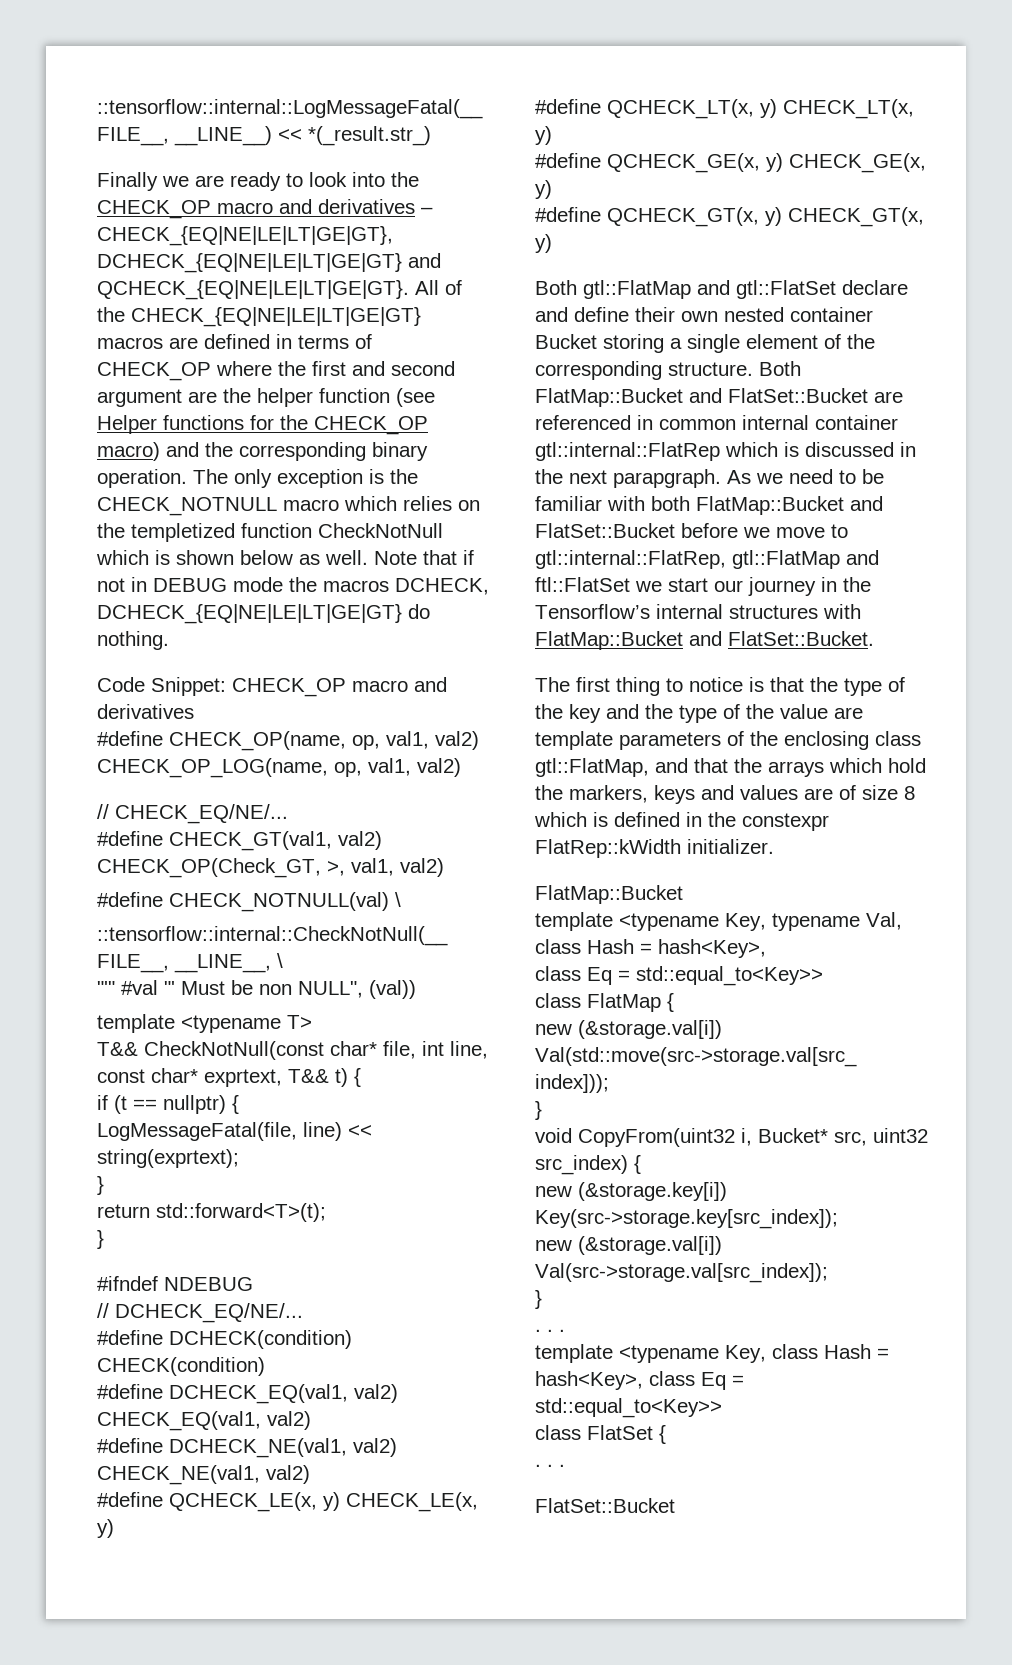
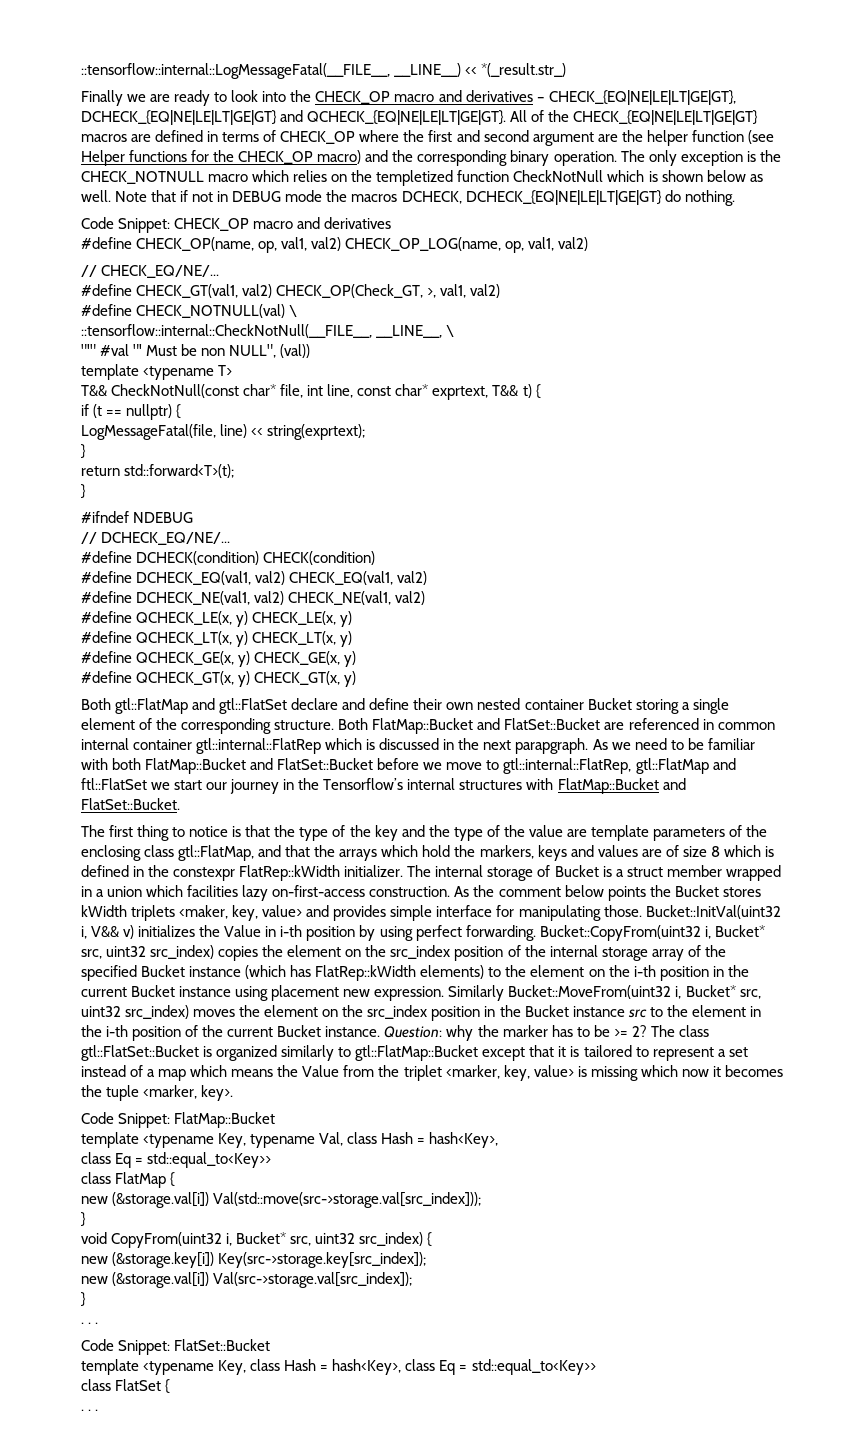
- The first thing to notice is that the type of the key and the type of the value are template parameters of the enclosing class gtl::FlatMap, and that the arrays which hold the markers, keys and values are of size 8 which is defined in the constexpr FlatRep::kWidth initializer.
- FlatMap::Bucket
+ The first thing to notice is that the type of the key and the type of the value are template parameters of the enclosing class gtl::FlatMap, and that the arrays which hold the markers, keys and values are of size 8 which is defined in the constexpr FlatRep::kWidth initializer. The internal storage of Bucket is a struct member wrapped in a union which facilities lazy on-first-access construction. As the comment below points the Bucket stores kWidth triplets <maker, key, value> and provides simple interface for manipulating those. Bucket::InitVal(uint32 i, V&& v) initializes the Value in i-th position by using perfect forwarding. Bucket::CopyFrom(uint32 i, Bucket* src, uint32 src_index) copies the element on the src_index position of the internal storage array of the specified Bucket instance (which has FlatRep::kWidth elements) to the element on the i-th position in the current Bucket instance using placement new expression. Similarly Bucket::MoveFrom(uint32 i, Bucket* src, uint32 src_index) moves the element on the src_index position in the Bucket instance src to the element in the i-th position of the current Bucket instance. Question: why the marker has to be >= 2? The class gtl::FlatSet::Bucket is organized similarly to gtl::FlatMap::Bucket except that it is tailored to represent a set instead of a map which means the Value from the triplet <marker, key, value> is missing which now it becomes the tuple <marker, key>.
+ Code Snippet: FlatMap::Bucket
+ Code Snippet: FlatSet::Bucket
  class FlatSet {
  . . .
- FlatSet::Bucket

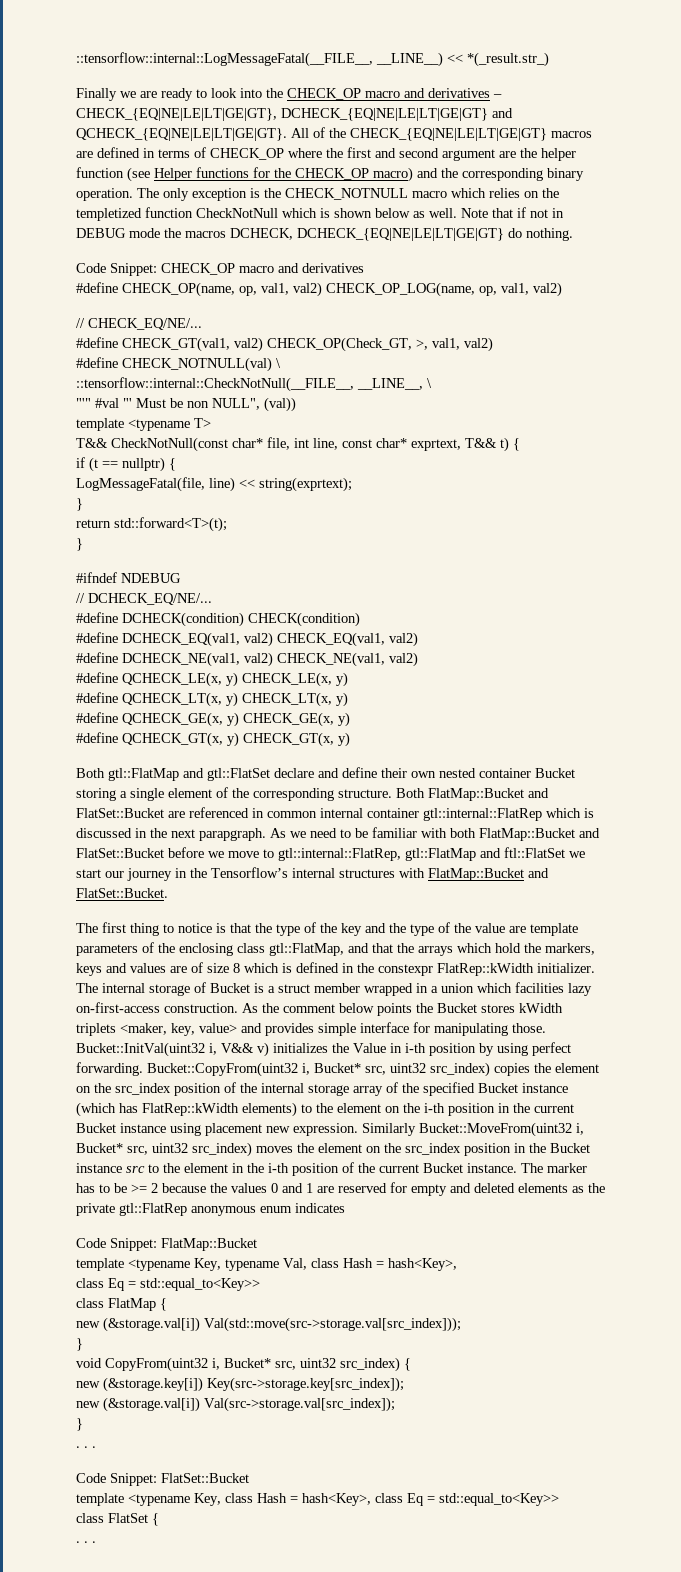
- Question: why the marker has to be >= 2? The class gtl::FlatSet::Bucket is organized similarly to gtl::FlatMap::Bucket except that it is tailored to represent a set instead of a map which means the Value from the triplet <marker, key, value> is missing which now it becomes the tuple <marker, key>.
+ The marker has to be >= 2 because the values 0 and 1 are reserved for empty and deleted elements as the private gtl::FlatRep anonymous enum indicates

